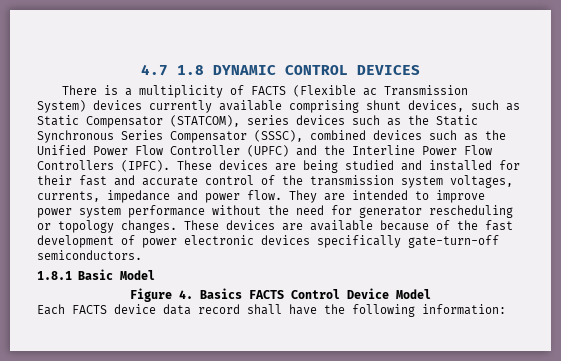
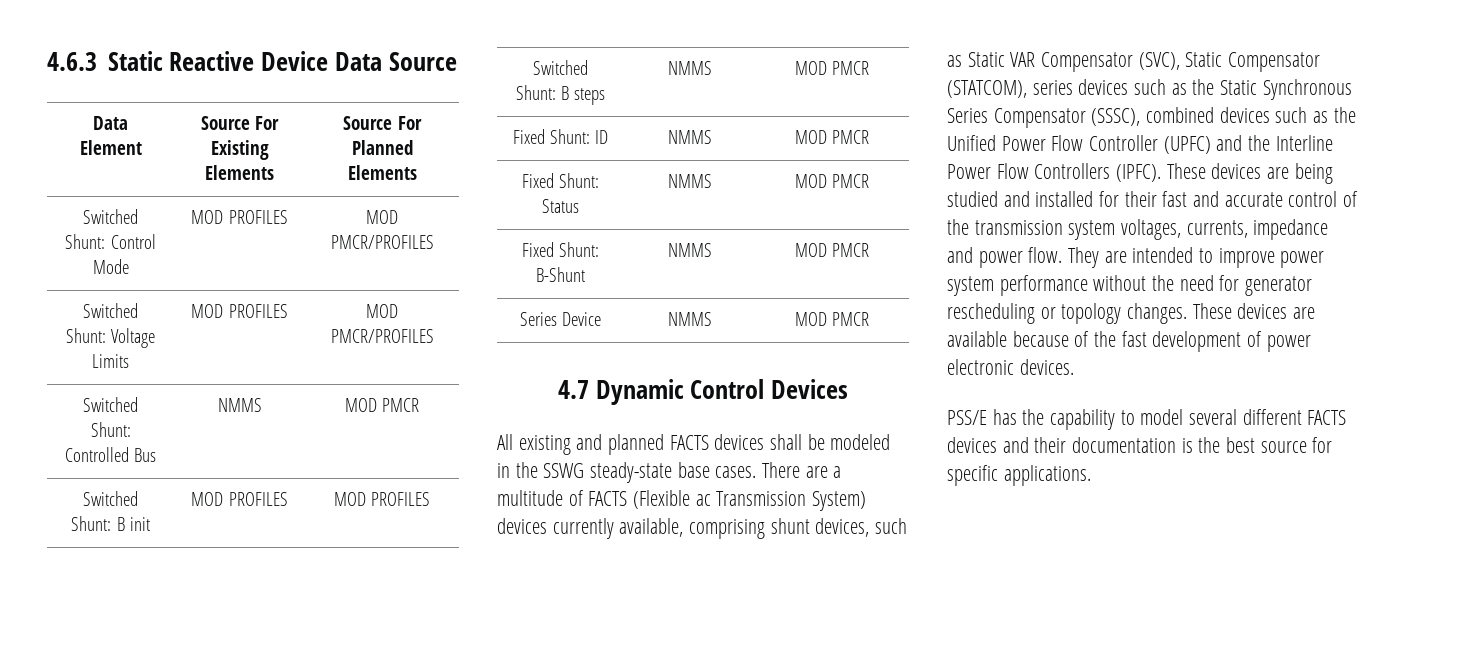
- 4.7 1.8 DYNAMIC CONTROL DEVICES
- There is a multiplicity of FACTS (Flexible ac Transmission System) devices currently available comprising shunt devices, such as Static Compensator (STATCOM), series devices such as the Static Synchronous Series Compensator (SSSC), combined devices such as the Unified Power Flow Controller (UPFC) and the Interline Power Flow Controllers (IPFC).
+ 4.6.3 Static Reactive Device Data Source
+ Data Element | Source For Existing Elements | Source For Planned Elements
+ Switched Shunt: Control Mode | MOD PROFILES | MOD PMCR/PROFILES
+ Switched Shunt: Voltage Limits | MOD PROFILES | MOD PMCR/PROFILES
+ Switched Shunt: Controlled Bus | NMMS | MOD PMCR
+ Switched Shunt: B init | MOD PROFILES | MOD PROFILES
+ Switched Shunt: B steps | NMMS | MOD PMCR
+ Fixed Shunt: ID | NMMS | MOD PMCR
+ Fixed Shunt: Status | NMMS | MOD PMCR
+ Fixed Shunt: B-Shunt | NMMS | MOD PMCR
+ Series Device | NMMS | MOD PMCR
+ 4.7 Dynamic Control Devices
+ All existing and planned FACTS devices shall be modeled in the SSWG steady-state base cases. There are a multitude of FACTS (Flexible ac Transmission System) devices currently available, comprising shunt devices, such as Static VAR Compensator (SVC), Static Compensator (STATCOM), series devices such as the Static Synchronous Series Compensator (SSSC), combined devices such as the Unified Power Flow Controller (UPFC) and the Interline Power Flow Controllers (IPFC).
- These devices are available because of the fast development of power electronic devices specifically gate-turn-off semiconductors.
- 1.8.1 Basic Model
- Figure 4. Basics FACTS Control Device Model
- Each FACTS device data record shall have the following information:
+ These devices are available because of the fast development of power electronic devices.
+ PSS/E has the capability to model several different FACTS devices and their documentation is the best source for specific applications.

